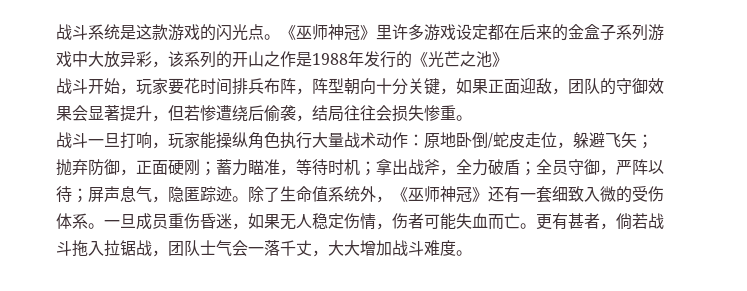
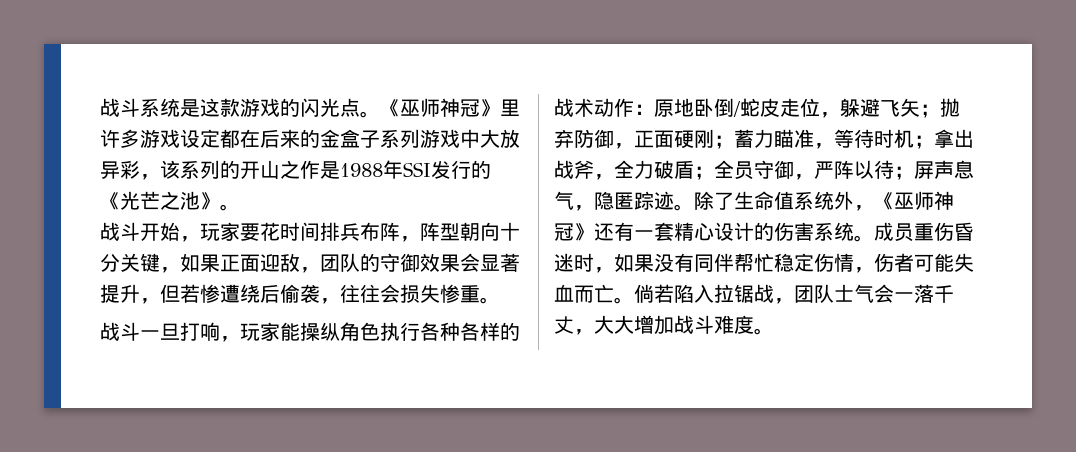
- 《巫师神冠》里许多游戏设定都在后来的金盒子系列游戏中大放异彩，该系列的开山之作是1988年发行的《光芒之池》
+ 《巫师神冠》里许多游戏设定都在后来的金盒子系列游戏中大放异彩，该系列的开山之作是1988年SSI发行的《光芒之池》。
- 战斗开始，玩家要花时间排兵布阵，阵型朝向十分关键，如果正面迎敌，团队的守御效果会显著提升，但若惨遭绕后偷袭，结局往往会损失惨重。
+ 战斗开始，玩家要花时间排兵布阵，阵型朝向十分关键，如果正面迎敌，团队的守御效果会显著提升，但若惨遭绕后偷袭，往往会损失惨重。
- 战斗一旦打响，玩家能操纵角色执行大量战术动作：原地卧倒/蛇皮走位，躲避飞矢；抛弃防御，正面硬刚；蓄力瞄准，等待时机；拿出战斧，全力破盾；全员守御，严阵以待；屏声息气，隐匿踪迹。
+ 战斗一旦打响，玩家能操纵角色执行各种各样的战术动作：原地卧倒/蛇皮走位，躲避飞矢；抛弃防御，正面硬刚；蓄力瞄准，等待时机；拿出战斧，全力破盾；全员守御，严阵以待；屏声息气，隐匿踪迹。
- 除了生命值系统外，《巫师神冠》还有一套细致入微的受伤体系。一旦成员重伤昏迷，如果无人稳定伤情，伤者可能失血而亡。
+ 除了生命值系统外，《巫师神冠》还有一套精心设计的伤害系统。成员重伤昏迷时，如果没有同伴帮忙稳定伤情，伤者可能失血而亡。
- 更有甚者，倘若战斗拖入拉锯战，团队士气会一落千丈，大大增加战斗难度。
+ 倘若陷入拉锯战，团队士气会一落千丈，大大增加战斗难度。

